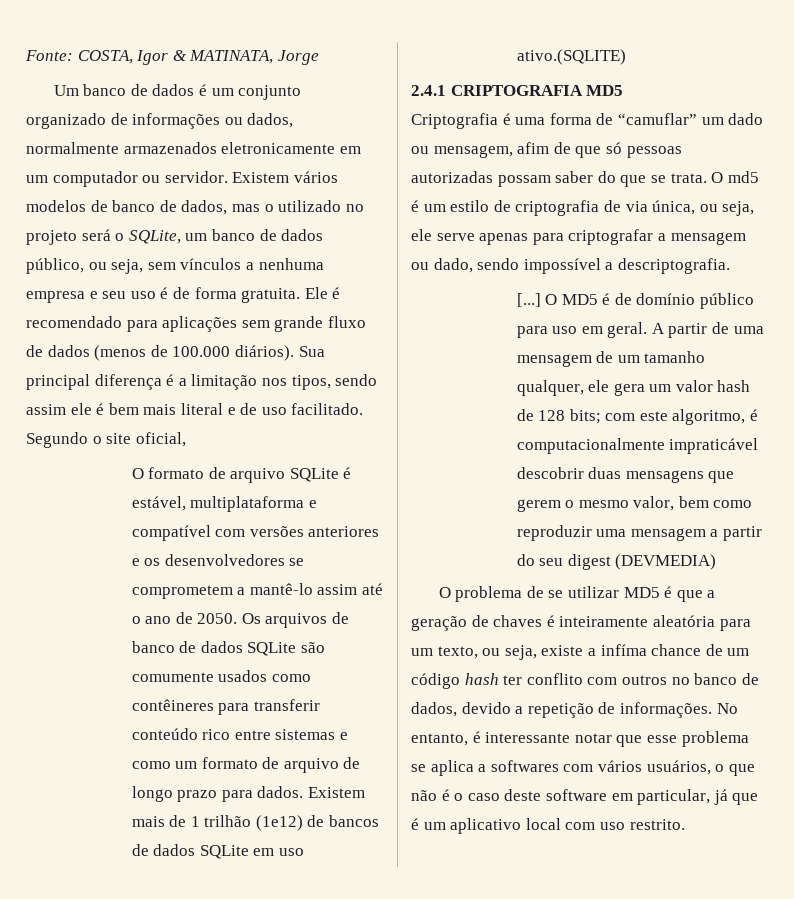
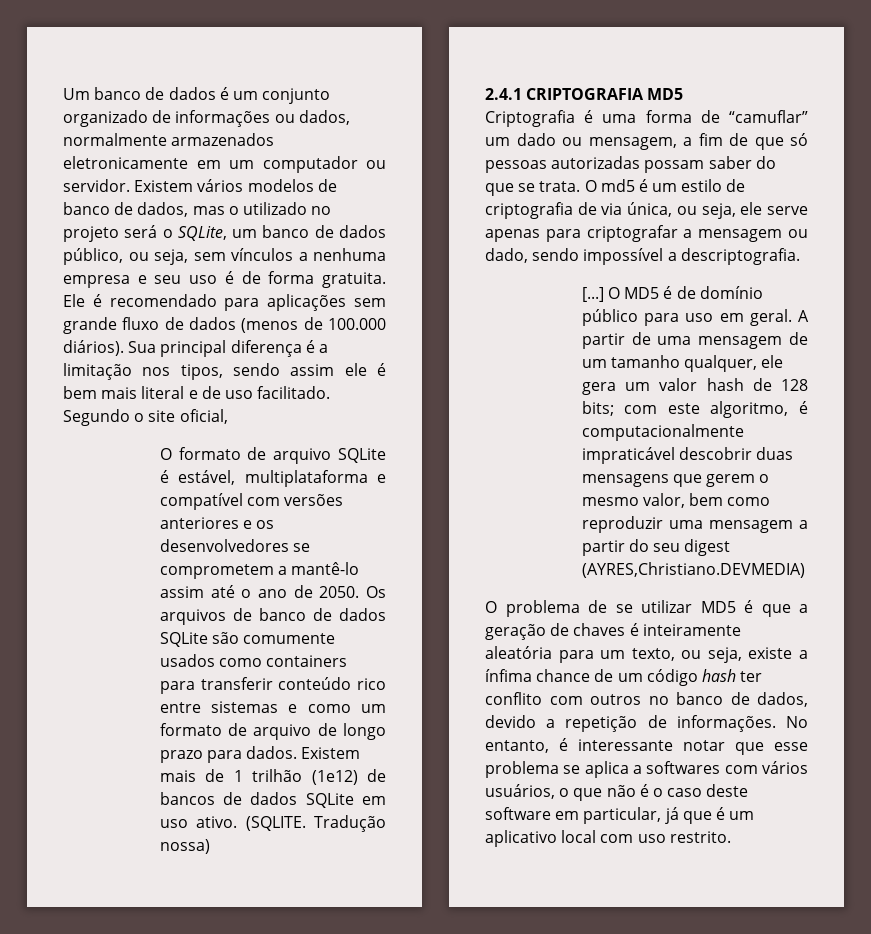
- Fonte: COSTA, Igor & MATINATA, Jorge
- Os arquivos de banco de dados SQLite são comumente usados como contêineres para transferir conteúdo rico entre sistemas e como um formato de arquivo de longo prazo para dados.
+ Os arquivos de banco de dados SQLite são comumente usados como containers para transferir conteúdo rico entre sistemas e como um formato de arquivo de longo prazo para dados.
- Existem mais de 1 trilhão (1e12) de bancos de dados SQLite em uso ativo.(SQLITE)
+ Existem mais de 1 trilhão (1e12) de bancos de dados SQLite em uso ativo. (SQLITE. Tradução nossa)
- Criptografia é uma forma de “camuflar” um dado ou mensagem, afim de que só pessoas autorizadas possam saber do que se trata.
+ Criptografia é uma forma de “camuflar” um dado ou mensagem, a fim de que só pessoas autorizadas possam saber do que se trata.
- A partir de uma mensagem de um tamanho qualquer, ele gera um valor hash de 128 bits; com este algoritmo, é computacionalmente impraticável descobrir duas mensagens que gerem o mesmo valor, bem como reproduzir uma mensagem a partir do seu digest (DEVMEDIA)
+ A partir de uma mensagem de um tamanho qualquer, ele gera um valor hash de 128 bits; com este algoritmo, é computacionalmente impraticável descobrir duas mensagens que gerem o mesmo valor, bem como reproduzir uma mensagem a partir do seu digest (AYRES,Christiano.DEVMEDIA)
- O problema de se utilizar MD5 é que a geração de chaves é inteiramente aleatória para um texto, ou seja, existe a infíma chance de um código hash ter conflito com outros no banco de dados, devido a repetição de informações.
+ O problema de se utilizar MD5 é que a geração de chaves é inteiramente aleatória para um texto, ou seja, existe a ínfima chance de um código hash ter conflito com outros no banco de dados, devido a repetição de informações.

